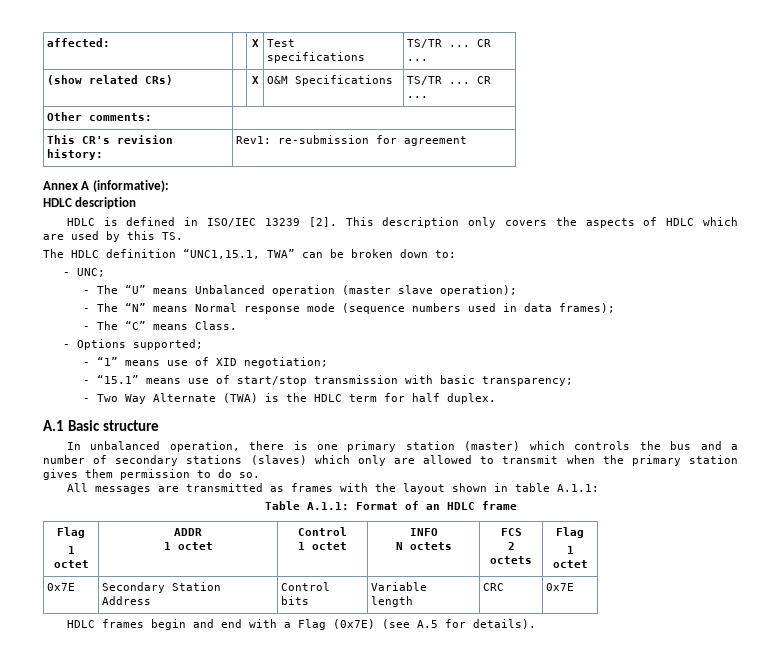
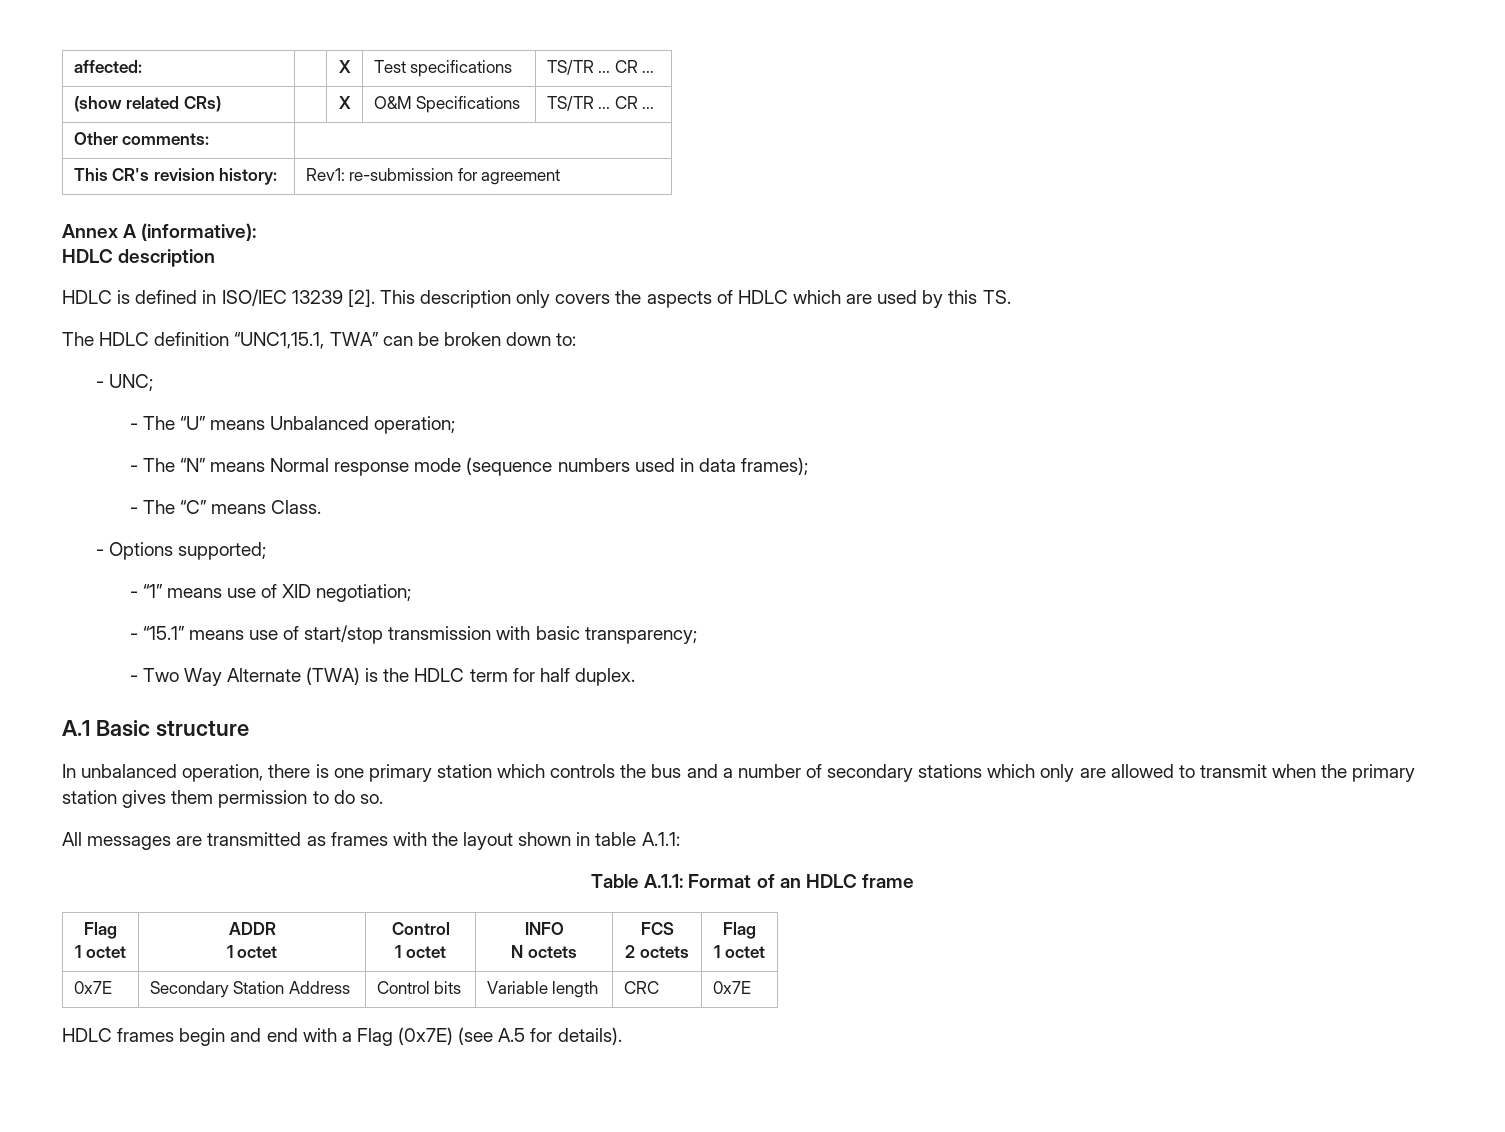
- - The “U” means Unbalanced operation (master slave operation);
+ - The “U” means Unbalanced operation;
- In unbalanced operation, there is one primary station (master) which controls the bus and a number of secondary stations (slaves) which only are allowed to transmit when the primary station gives them permission to do so.
+ In unbalanced operation, there is one primary station which controls the bus and a number of secondary stations which only are allowed to transmit when the primary station gives them permission to do so.

